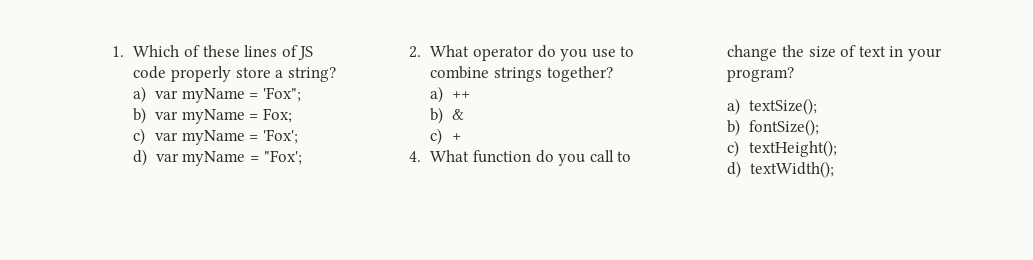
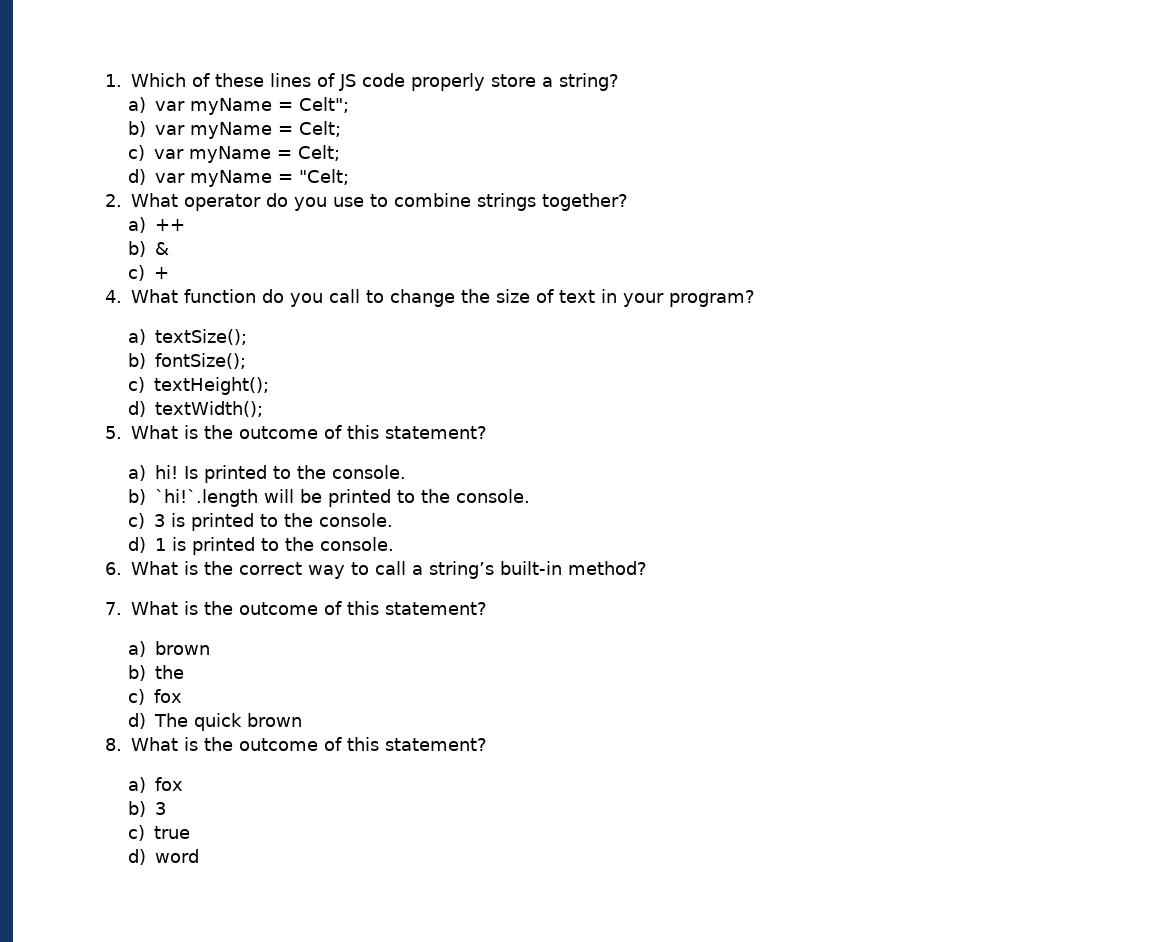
- a) var myName = 'Fox";
+ a) var myName = Celt";
- b) var myName = Fox;
+ b) var myName = Celt;
- c) var myName = 'Fox';
+ c) var myName = Celt;
- d) var myName = "Fox';
+ d) var myName = "Celt;
+ 5. What is the outcome of this statement?
+ a) hi! Is printed to the console.
+ b) `hi!`.length will be printed to the console.
+ c) 3 is printed to the console.
+ d) 1 is printed to the console.
+ 6. What is the correct way to call a string’s built-in method?
+ 7. What is the outcome of this statement?
+ a) brown
+ b) the
+ c) fox
+ d) The quick brown
+ 8. What is the outcome of this statement?
+ a) fox
+ b) 3
+ c) true
+ d) word

